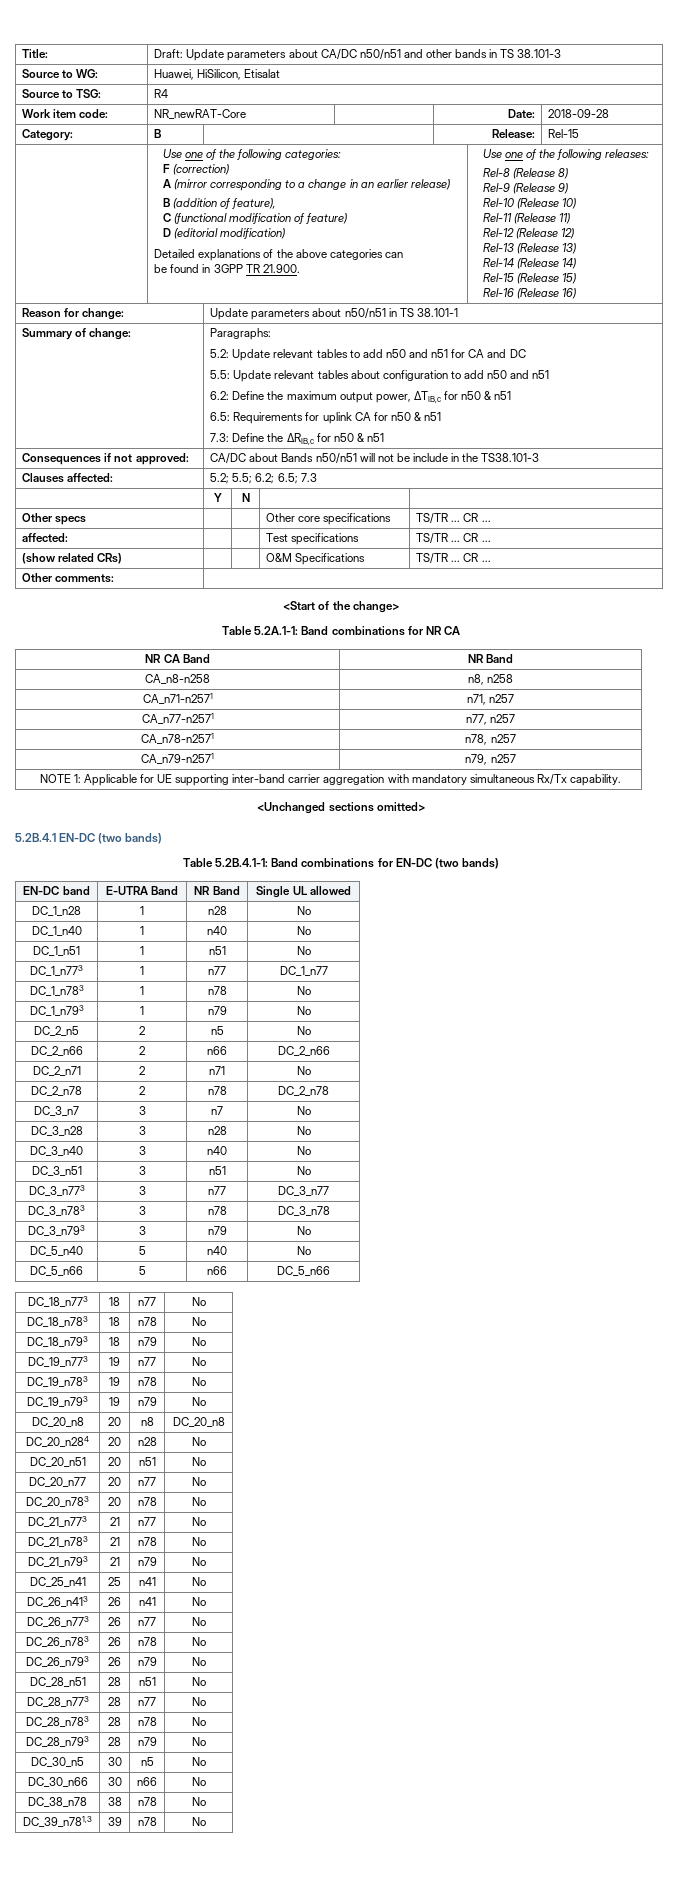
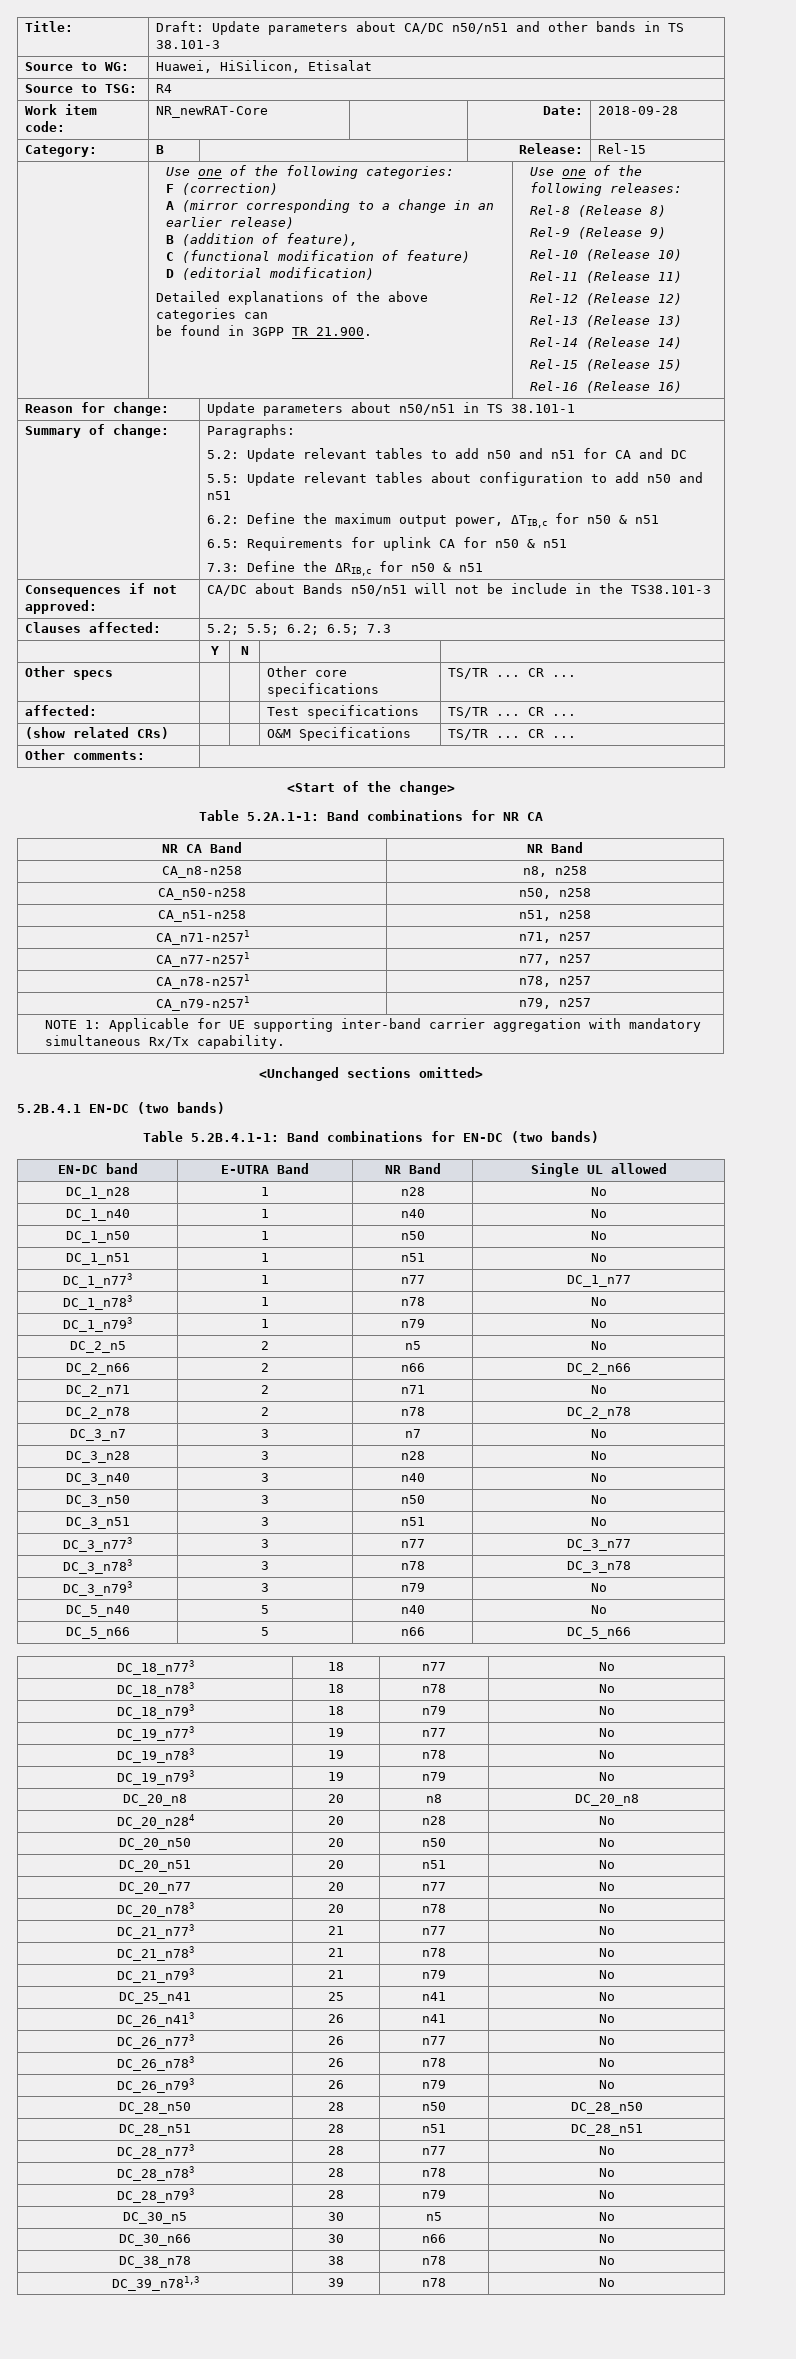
+ CA_n50-n258 | n50, n258
+ CA_n51-n258 | n51, n258
+ DC_1_n50 | 1 | n50 | No
+ DC_3_n50 | 3 | n50 | No
+ DC_20_n50 | 20 | n50 | No
+ DC_28_n50 | 28 | n50 | DC_28_n50
- DC_28_n51 | 28 | n51 | No
+ DC_28_n51 | 28 | n51 | DC_28_n51

